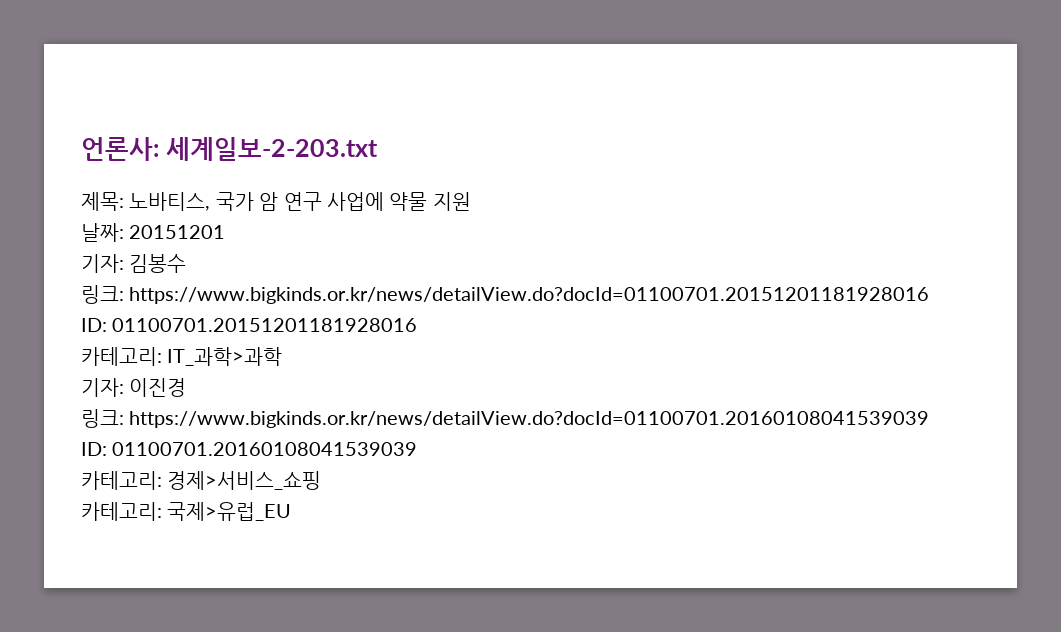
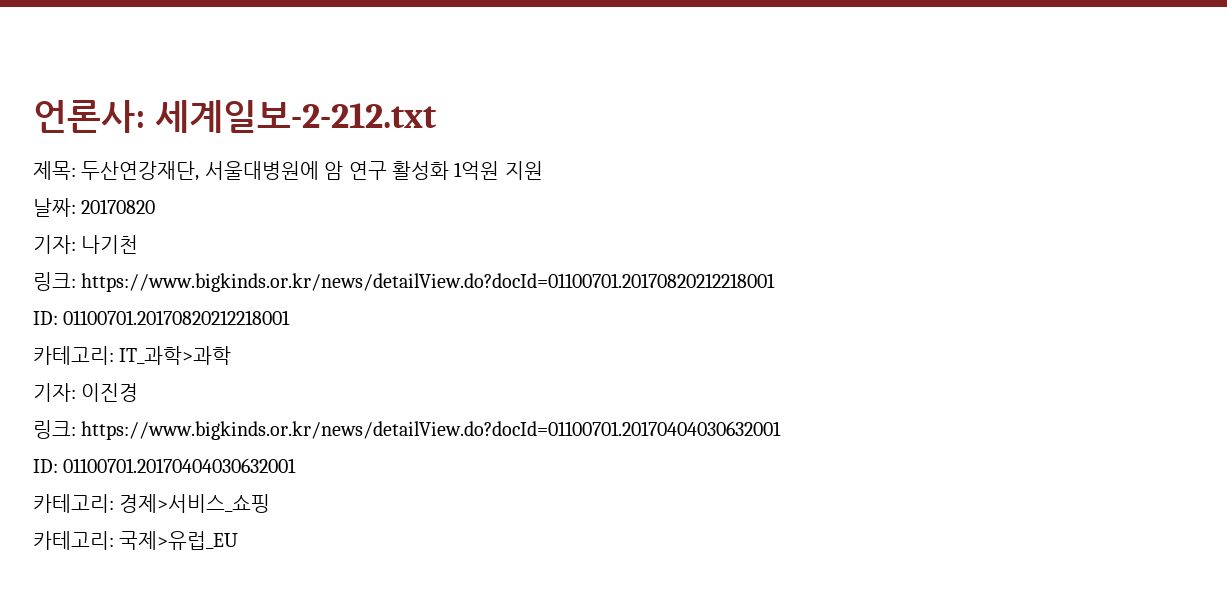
- 언론사: 세계일보-2-203.txt
+ 언론사: 세계일보-2-212.txt
- 제목: 노바티스, 국가 암 연구 사업에 약물 지원
+ 제목: 두산연강재단, 서울대병원에 암 연구 활성화 1억원 지원
- 날짜: 20151201
- 기자: 김봉수
- 링크: https://www.bigkinds.or.kr/news/detailView.do?docId=01100701.20151201181928016
- ID: 01100701.20151201181928016
+ 날짜: 20170820
+ 기자: 나기천
+ 링크: https://www.bigkinds.or.kr/news/detailView.do?docId=01100701.20170820212218001
+ ID: 01100701.20170820212218001
- 링크: https://www.bigkinds.or.kr/news/detailView.do?docId=01100701.20160108041539039
- ID: 01100701.20160108041539039
+ 링크: https://www.bigkinds.or.kr/news/detailView.do?docId=01100701.20170404030632001
+ ID: 01100701.20170404030632001

